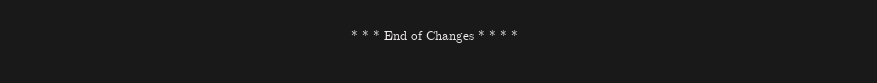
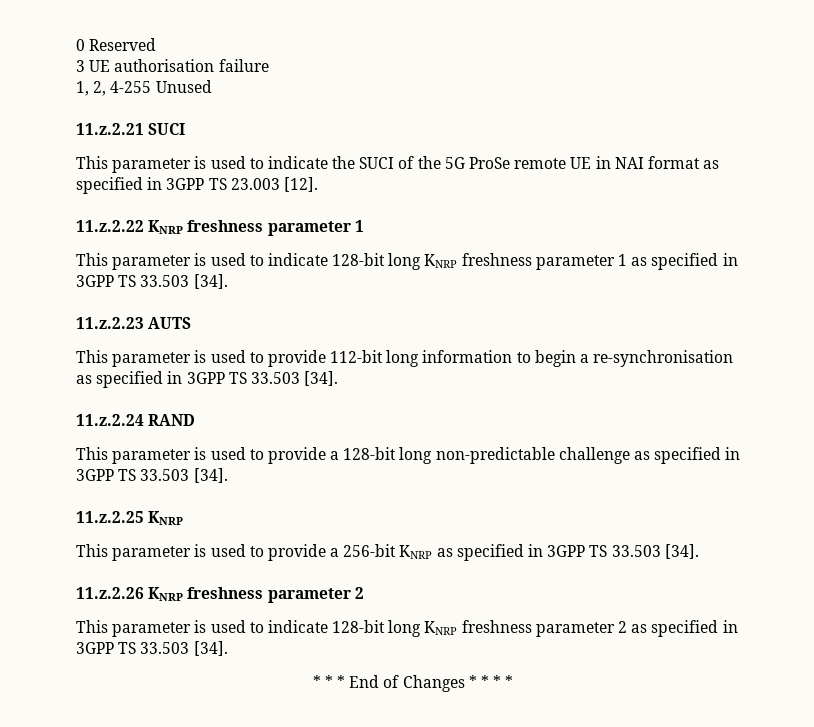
+ 0 Reserved
+ 3 UE authorisation failure
+ 1, 2, 4-255 Unused
+ 11.z.2.21 SUCI
+ This parameter is used to indicate the SUCI of the 5G ProSe remote UE in NAI format as specified in 3GPP TS 23.003 [12].
+ 11.z.2.22 KNRP freshness parameter 1
+ This parameter is used to indicate 128-bit long KNRP freshness parameter 1 as specified in 3GPP TS 33.503 [34].
+ 11.z.2.23 AUTS
+ This parameter is used to provide 112-bit long information to begin a re-synchronisation as specified in 3GPP TS 33.503 [34].
+ 11.z.2.24 RAND
+ This parameter is used to provide a 128-bit long non-predictable challenge as specified in 3GPP TS 33.503 [34].
+ 11.z.2.25 KNRP
+ This parameter is used to provide a 256-bit KNRP as specified in 3GPP TS 33.503 [34].
+ 11.z.2.26 KNRP freshness parameter 2
+ This parameter is used to indicate 128-bit long KNRP freshness parameter 2 as specified in 3GPP TS 33.503 [34].

